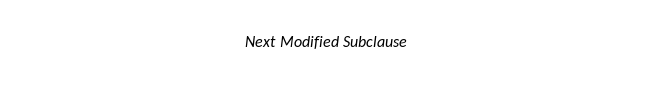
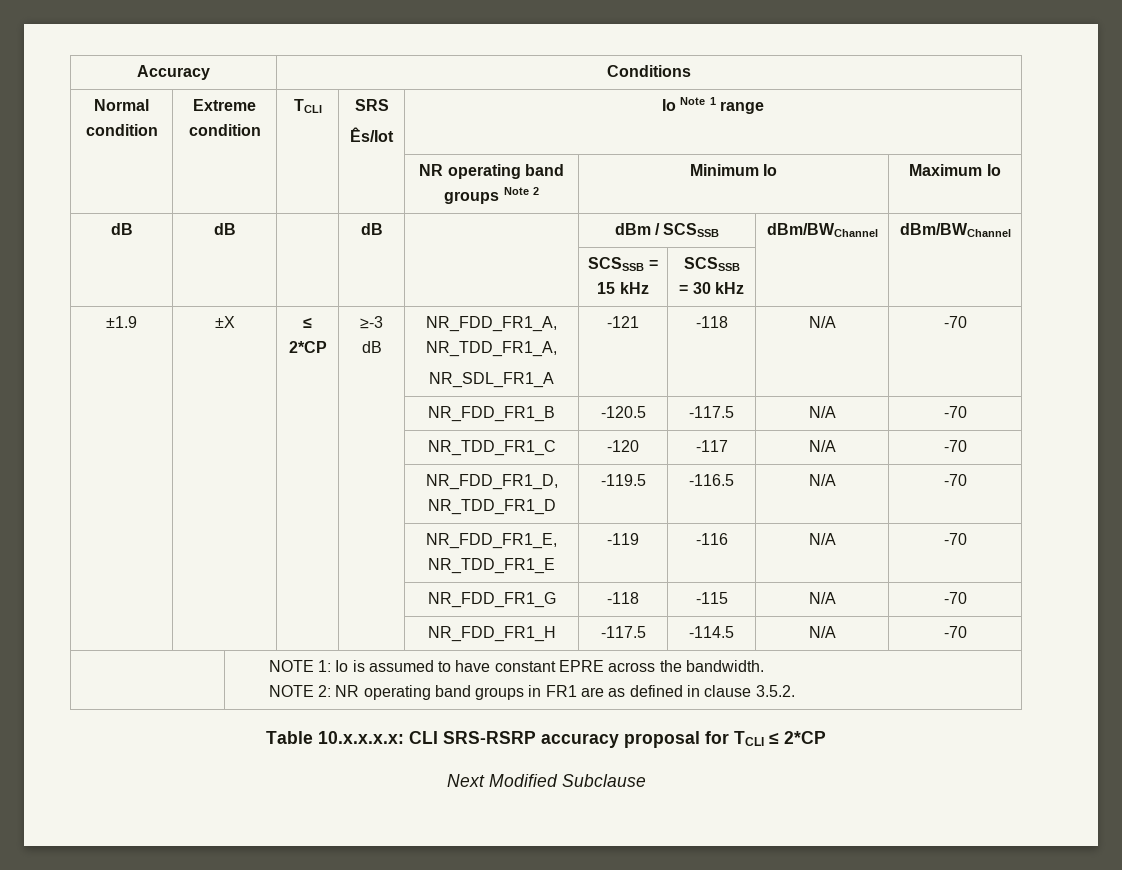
+ Accuracy | Conditions
+ Normal condition | Extreme condition | TCLI | SRS
+ Ês/Iot | Io Note 1 range
+ | | | | NR operating band groups Note 2 | Minimum Io | Maximum Io
+ dB | dB | | dB | | dBm / SCSSSB | dBm/BWChannel | dBm/BWChannel
+ | | | | | SCSSSB = 15 kHz | SCSSSB = 30 kHz | |
+ ±1.9 | ±X | ≤ 2*CP | ≥-3 dB | NR_FDD_FR1_A, NR_TDD_FR1_A,
+ NR_SDL_FR1_A | -121 | -118 | N/A | -70
+ | | | | NR_FDD_FR1_B | -120.5 | -117.5 | N/A | -70
+ | | | | NR_TDD_FR1_C | -120 | -117 | N/A | -70
+ | | | | NR_FDD_FR1_D, NR_TDD_FR1_D | -119.5 | -116.5 | N/A | -70
+ | | | | NR_FDD_FR1_E, NR_TDD_FR1_E | -119 | -116 | N/A | -70
+ | | | | NR_FDD_FR1_G | -118 | -115 | N/A | -70
+ | | | | NR_FDD_FR1_H | -117.5 | -114.5 | N/A | -70
+ | NOTE 1: Io is assumed to have constant EPRE across the bandwidth.
+ NOTE 2: NR operating band groups in FR1 are as defined in clause 3.5.2.
+ Table 10.x.x.x.x: CLI SRS-RSRP accuracy proposal for TCLI ≤ 2*CP

